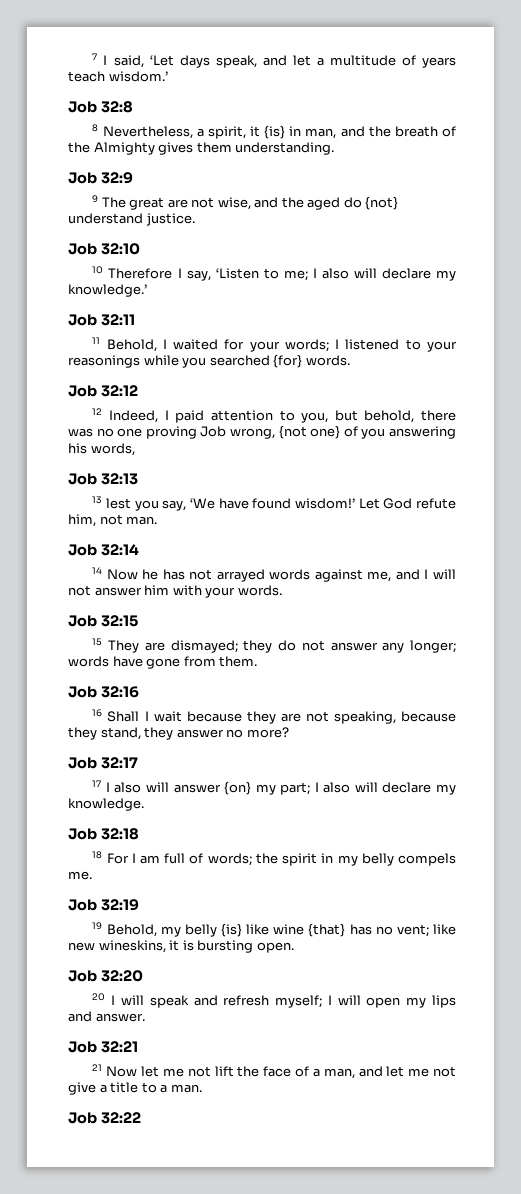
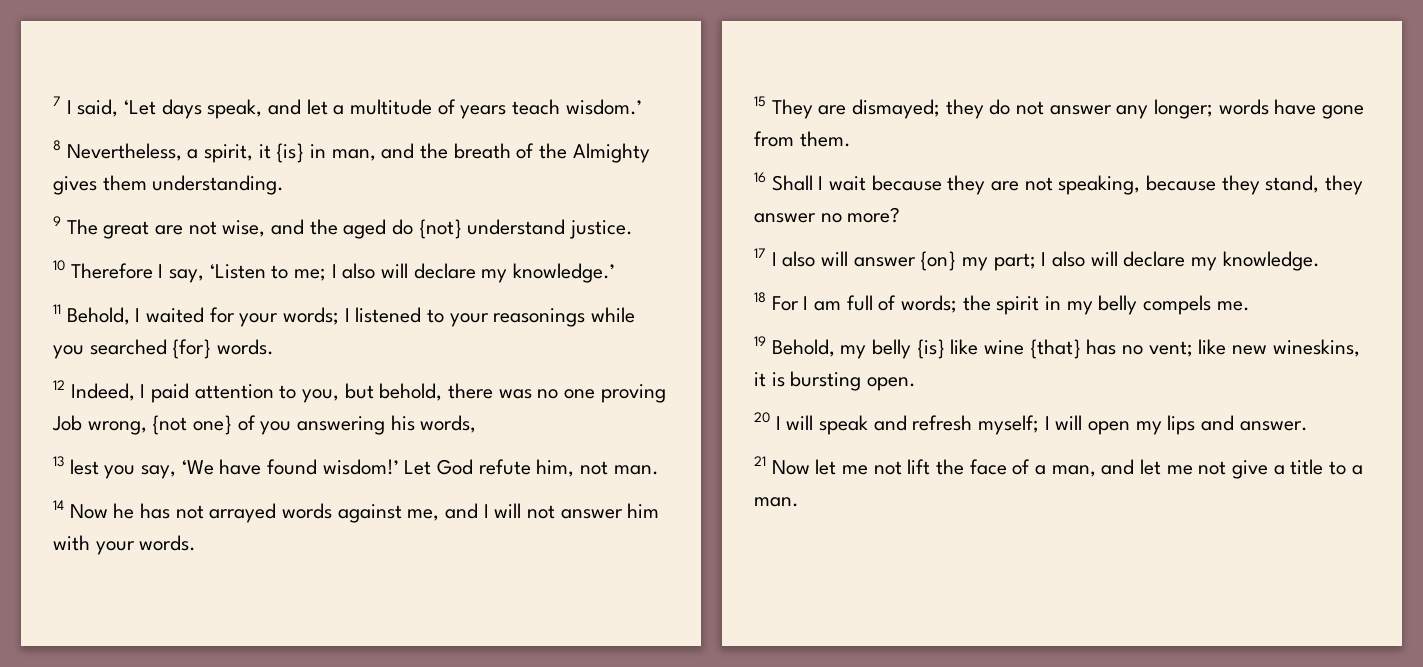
- Job 32:8
- Job 32:9
- Job 32:10
- Job 32:11
- Job 32:12
- Job 32:13
- Job 32:14
- Job 32:15
- Job 32:16
- Job 32:17
- Job 32:18
- Job 32:19
- Job 32:20
- Job 32:21
- Job 32:22

